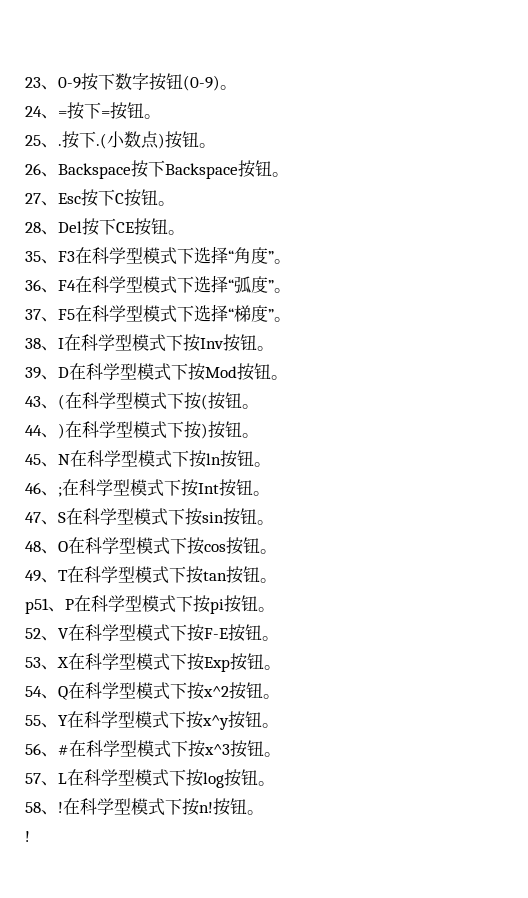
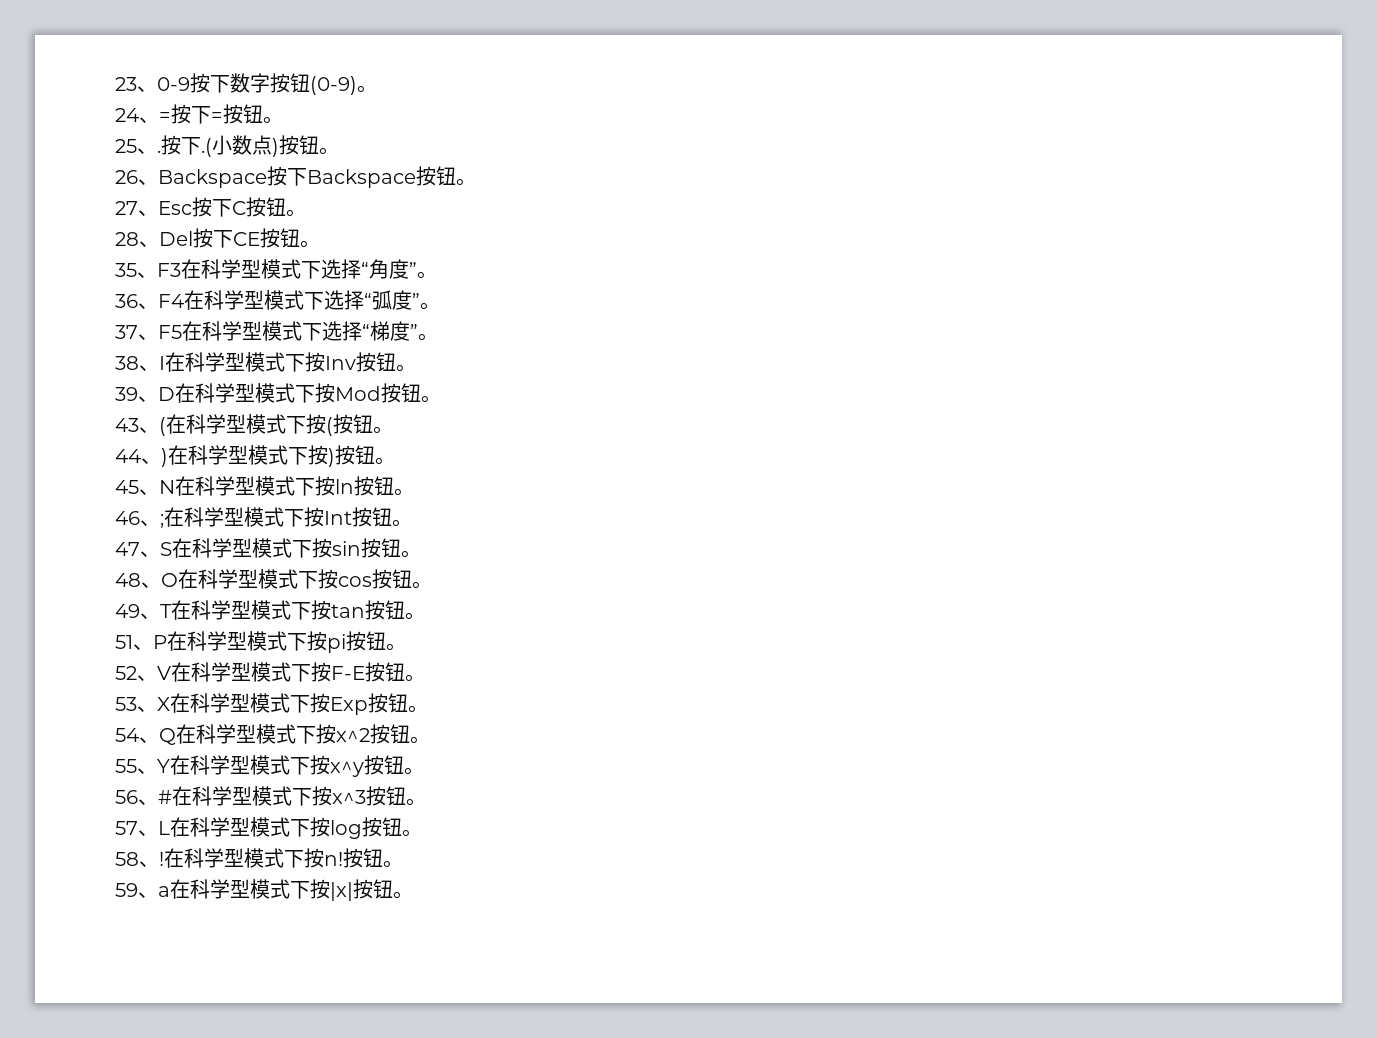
- p51、P在科学型模式下按pi按钮。
+ 51、P在科学型模式下按pi按钮。
  在科学型模式下按n!按钮。
- !
+ 59、a在科学型模式下按|x|按钮。

